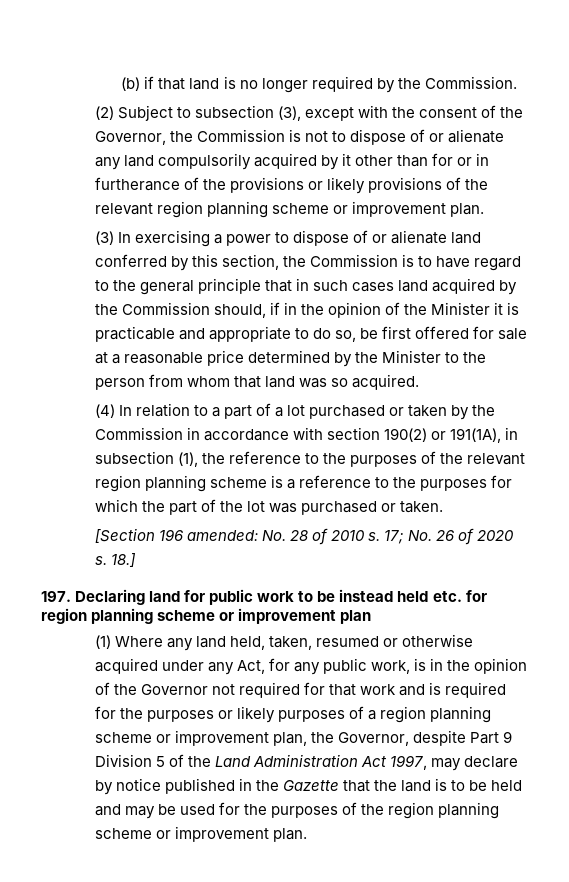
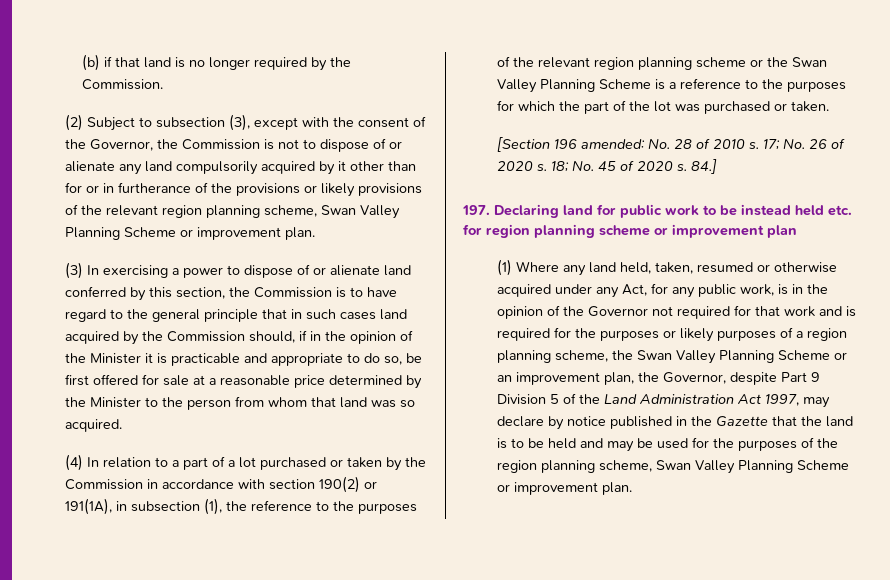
- (2) Subject to subsection (3), except with the consent of the Governor, the Commission is not to dispose of or alienate any land compulsorily acquired by it other than for or in furtherance of the provisions or likely provisions of the relevant region planning scheme or improvement plan.
+ (2) Subject to subsection (3), except with the consent of the Governor, the Commission is not to dispose of or alienate any land compulsorily acquired by it other than for or in furtherance of the provisions or likely provisions of the relevant region planning scheme, Swan Valley Planning Scheme or improvement plan.
- (4) In relation to a part of a lot purchased or taken by the Commission in accordance with section 190(2) or 191(1A), in subsection (1), the reference to the purposes of the relevant region planning scheme is a reference to the purposes for which the part of the lot was purchased or taken.
+ (4) In relation to a part of a lot purchased or taken by the Commission in accordance with section 190(2) or 191(1A), in subsection (1), the reference to the purposes of the relevant region planning scheme or the Swan Valley Planning Scheme is a reference to the purposes for which the part of the lot was purchased or taken.
- 18.]
+ 18; No. 45 of 2020 s. 84.]
- (1) Where any land held, taken, resumed or otherwise acquired under any Act, for any public work, is in the opinion of the Governor not required for that work and is required for the purposes or likely purposes of a region planning scheme or improvement plan, the Governor, despite Part 9 Division 5 of the Land Administration Act 1997, may declare by notice published in the Gazette that the land is to be held and may be used for the purposes of the region planning scheme or improvement plan.
+ (1) Where any land held, taken, resumed or otherwise acquired under any Act, for any public work, is in the opinion of the Governor not required for that work and is required for the purposes or likely purposes of a region planning scheme, the Swan Valley Planning Scheme or an improvement plan, the Governor, despite Part 9 Division 5 of the Land Administration Act 1997, may declare by notice published in the Gazette that the land is to be held and may be used for the purposes of the region planning scheme, Swan Valley Planning Scheme or improvement plan.

